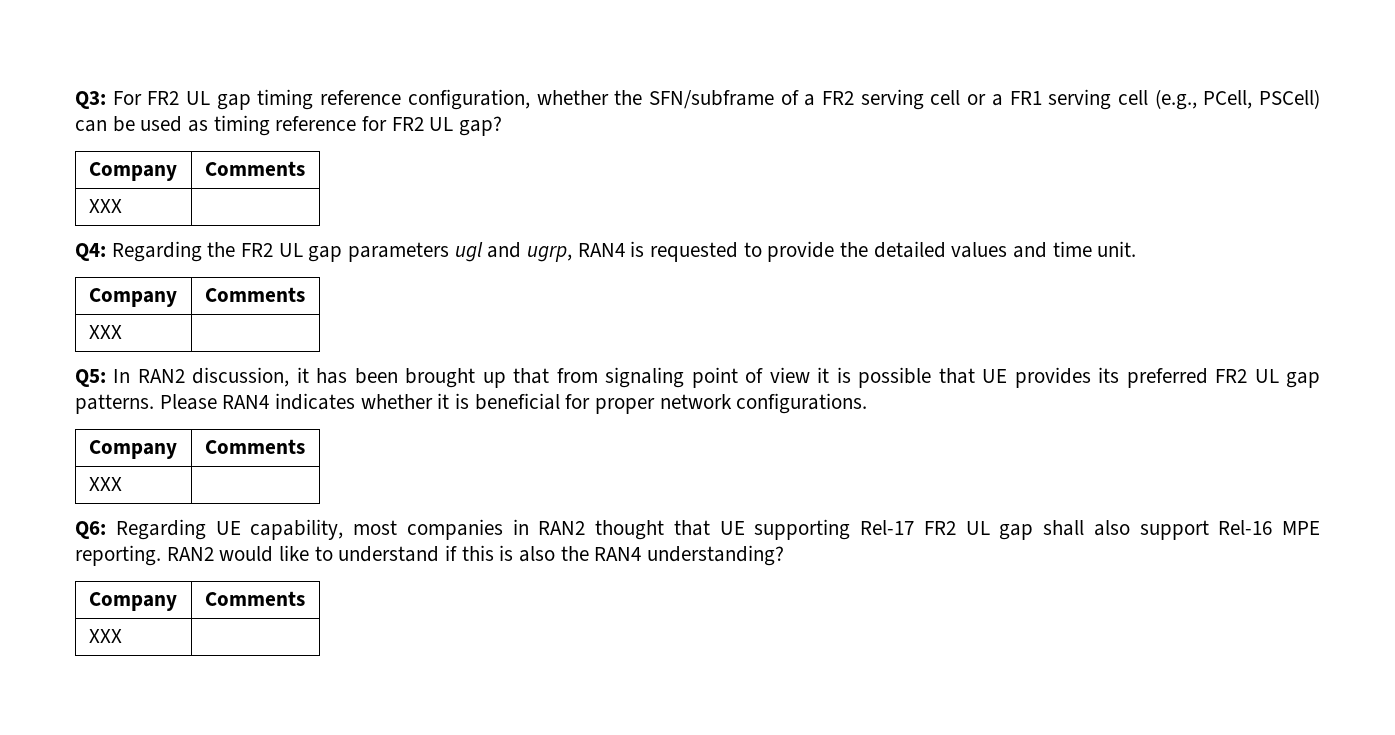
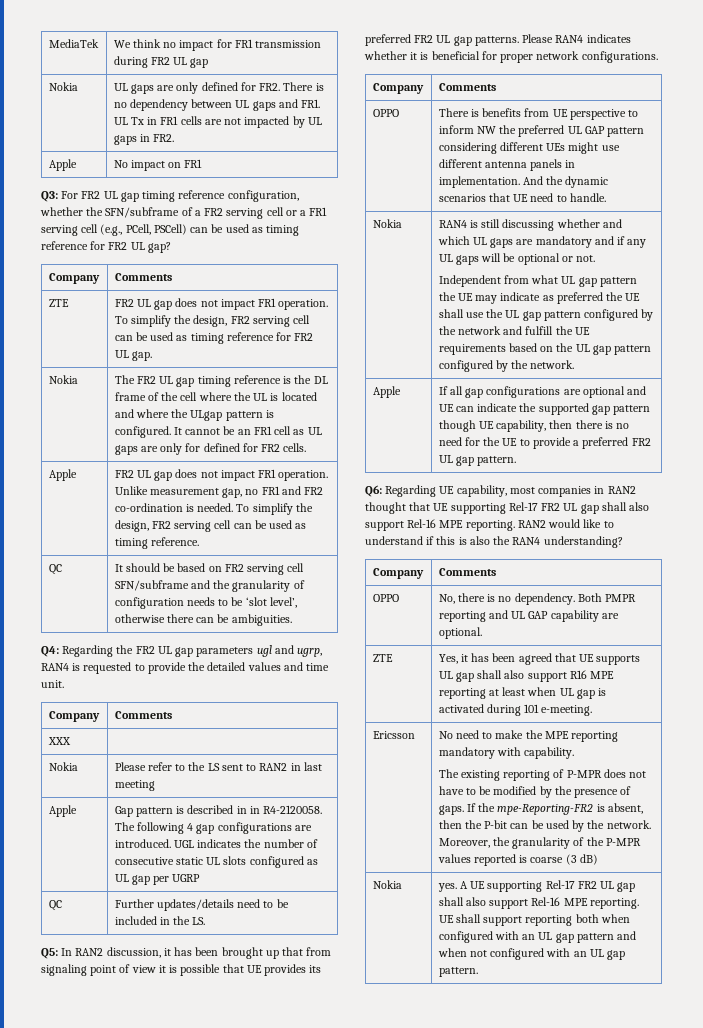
+ MediaTek | We think no impact for FR1 transmission during FR2 UL gap
+ Nokia | UL gaps are only defined for FR2. There is no dependency between UL gaps and FR1. UL Tx in FR1 cells are not impacted by UL gaps in FR2.
+ Apple | No impact on FR1
  Q3: For FR2 UL gap timing reference configuration, whether the SFN/subframe of a FR2 serving cell or a FR1 serving cell (e.g., PCell, PSCell) can be used as timing reference for FR2 UL gap?
  Company | Comments
- XXX |
+ ZTE | FR2 UL gap does not impact FR1 operation. To simplify the design, FR2 serving cell can be used as timing reference for FR2 UL gap.
+ Nokia | The FR2 UL gap timing reference is the DL frame of the cell where the UL is located and where the ULgap pattern is configured. It cannot be an FR1 cell as UL gaps are only for defined for FR2 cells.
+ Apple | FR2 UL gap does not impact FR1 operation. Unlike measurement gap, no FR1 and FR2 co-ordination is needed. To simplify the design, FR2 serving cell can be used as timing reference.
+ QC | It should be based on FR2 serving cell SFN/subframe and the granularity of configuration needs to be ‘slot level’, otherwise there can be ambiguities.
+ Nokia | Please refer to the LS sent to RAN2 in last meeting
+ Apple | Gap pattern is described in in R4-2120058. The following 4 gap configurations are introduced. UGL indicates the number of consecutive static UL slots configured as UL gap per UGRP
+ QC | Further updates/details need to be included in the LS.
  Please RAN4 indicates whether it is beneficial for proper network configurations.
  Company | Comments
- XXX |
+ OPPO | There is benefits from UE perspective to inform NW the preferred UL GAP pattern considering different UEs might use different antenna panels in implementation. And the dynamic scenarios that UE need to handle.
+ Nokia | RAN4 is still discussing whether and which UL gaps are mandatory and if any UL gaps will be optional or not.
+ Independent from what UL gap pattern the UE may indicate as preferred the UE shall use the UL gap pattern configured by the network and fulfill the UE requirements based on the UL gap pattern configured by the network.
+ Apple | If all gap configurations are optional and UE can indicate the supported gap pattern though UE capability, then there is no need for the UE to provide a preferred FR2 UL gap pattern.
  RAN2 would like to understand if this is also the RAN4 understanding?
  Company | Comments
- XXX |
+ OPPO | No, there is no dependency. Both PMPR reporting and UL GAP capability are optional.
+ ZTE | Yes, it has been agreed that UE supports UL gap shall also support R16 MPE reporting at least when UL gap is activated during 101 e-meeting.
+ Ericsson | No need to make the MPE reporting mandatory with capability.
+ The existing reporting of P-MPR does not have to be modified by the presence of gaps. If the mpe-Reporting-FR2 is absent, then the P-bit can be used by the network. Moreover, the granularity of the P-MPR values reported is coarse (3 dB)
+ Nokia | yes. A UE supporting Rel-17 FR2 UL gap shall also support Rel-16 MPE reporting. UE shall support reporting both when configured with an UL gap pattern and when not configured with an UL gap pattern.

